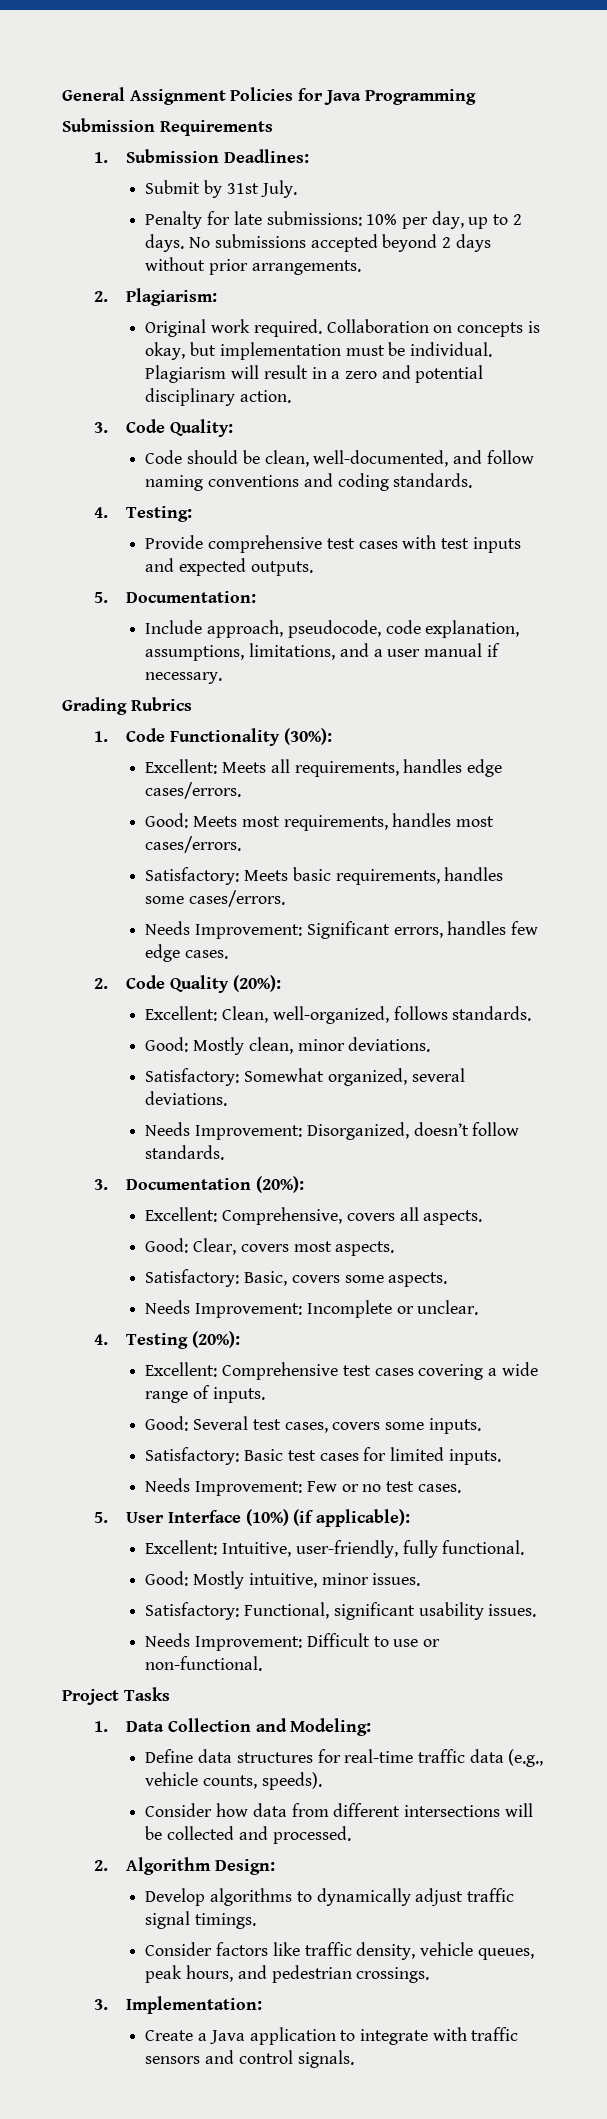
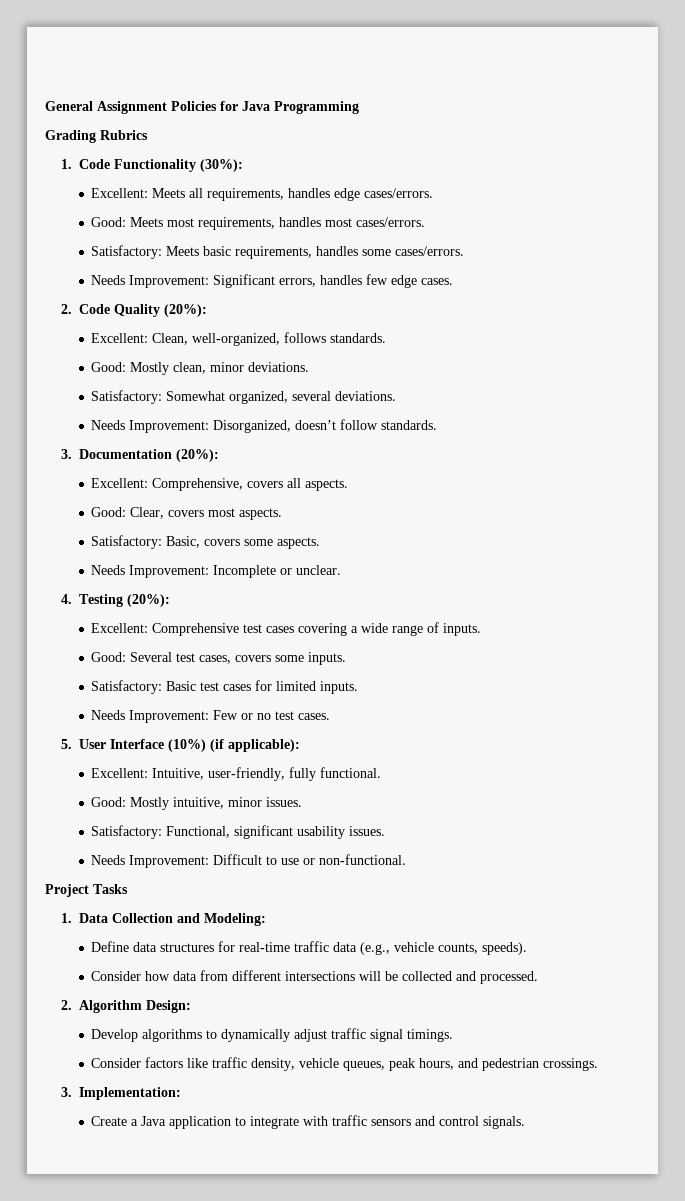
- Submission Requirements
- 1. Submission Deadlines:
- Submit by 31st July.
- Penalty for late submissions: 10% per day, up to 2 days. No submissions accepted beyond 2 days without prior arrangements.
- 2. Plagiarism:
- Original work required. Collaboration on concepts is okay, but implementation must be individual. Plagiarism will result in a zero and potential disciplinary action.
- 3. Code Quality:
- Code should be clean, well-documented, and follow naming conventions and coding standards.
- 4. Testing:
- Provide comprehensive test cases with test inputs and expected outputs.
- 5. Documentation:
- Include approach, pseudocode, code explanation, assumptions, limitations, and a user manual if necessary.

